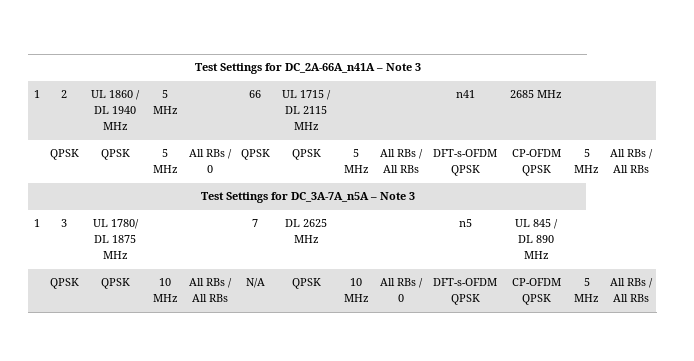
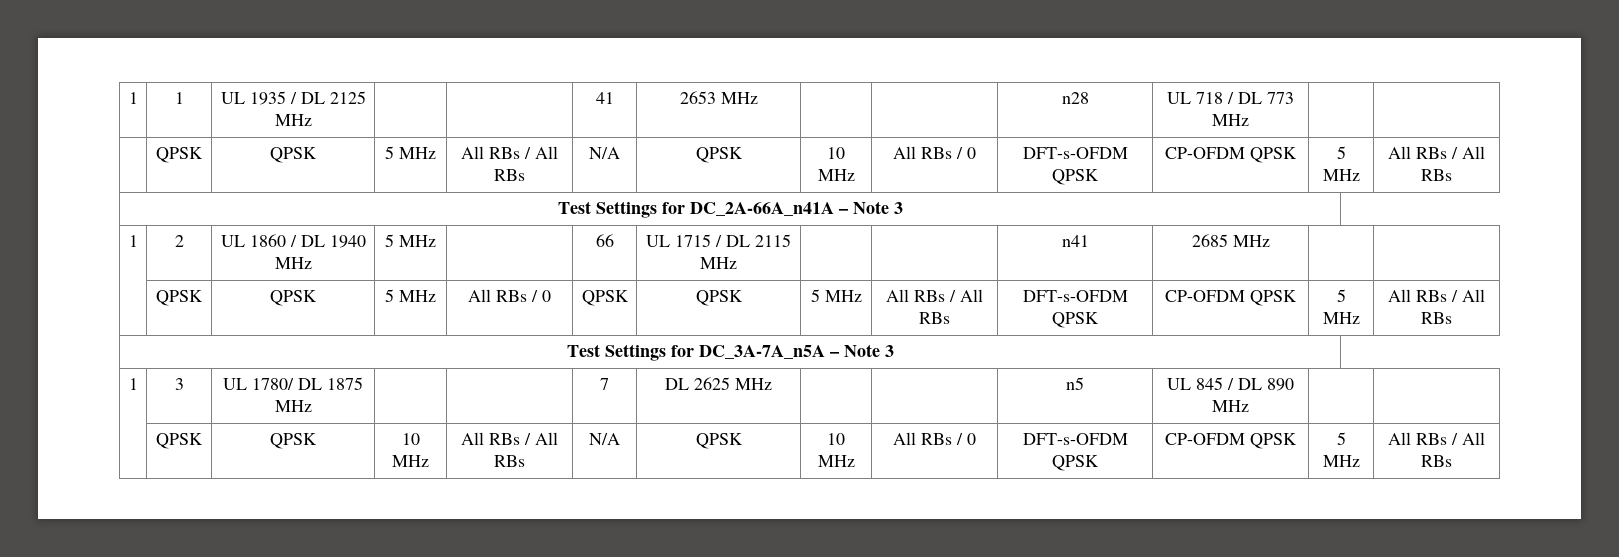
+ 1 | 1 | UL 1935 / DL 2125 MHz | | | 41 | 2653 MHz | | | n28 | UL 718 / DL 773 MHz | |
+ | QPSK | QPSK | 5 MHz | All RBs / All RBs | N/A | QPSK | 10 MHz | All RBs / 0 | DFT-s-OFDM QPSK | CP-OFDM QPSK | 5 MHz | All RBs / All RBs

